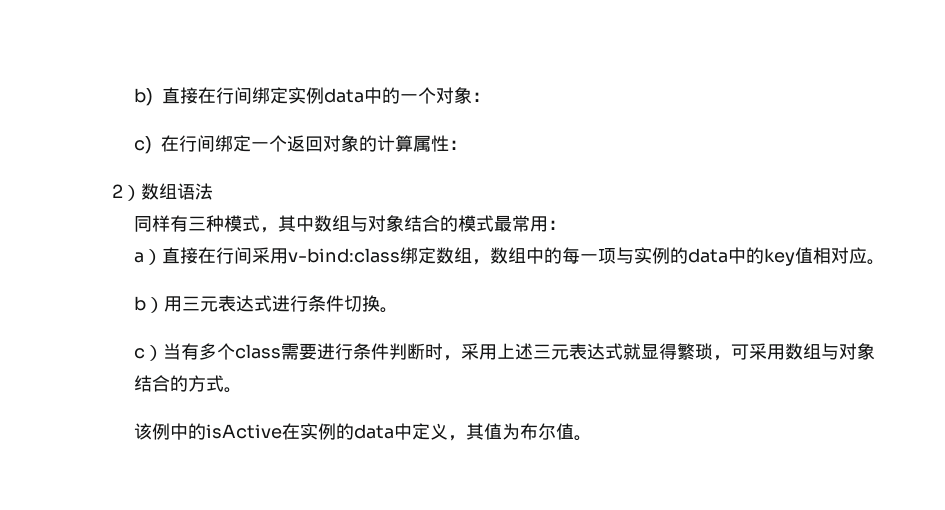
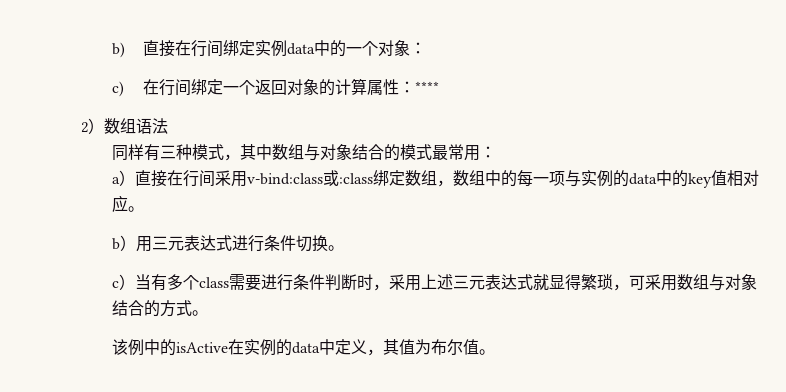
- c)在行间绑定一个返回对象的计算属性：
+ c)在行间绑定一个返回对象的计算属性：****
- a）直接在行间采用v-bind:class绑定数组，数组中的每一项与实例的data中的key值相对应。
+ a）直接在行间采用v-bind:class或:class绑定数组，数组中的每一项与实例的data中的key值相对应。

